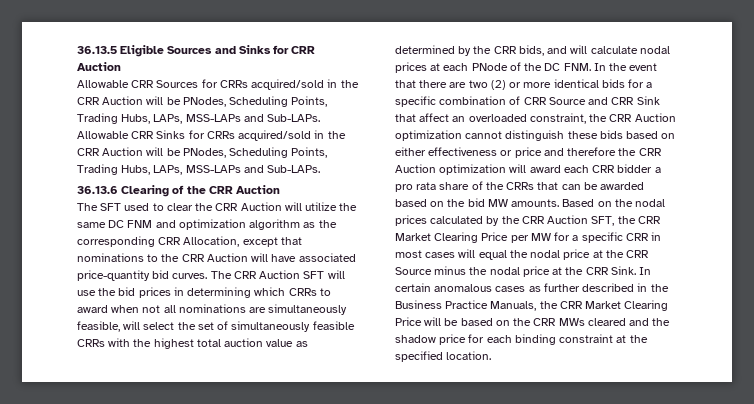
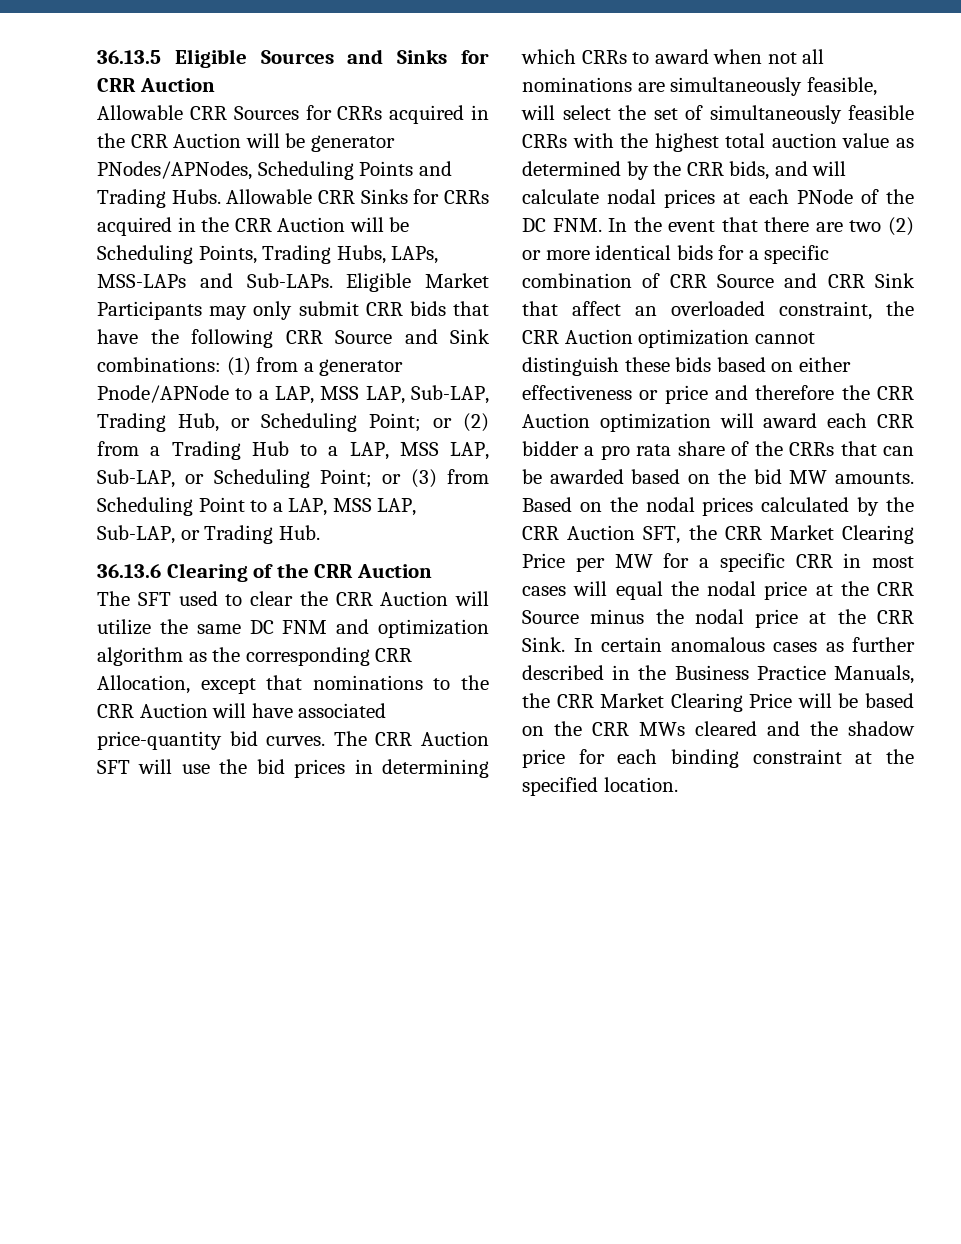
- Allowable CRR Sources for CRRs acquired/sold in the CRR Auction will be PNodes, Scheduling Points, Trading Hubs, LAPs, MSS-LAPs and Sub-LAPs. Allowable CRR Sinks for CRRs acquired/sold in the CRR Auction will be PNodes, Scheduling Points, Trading Hubs, LAPs, MSS-LAPs and Sub-LAPs.
+ Allowable CRR Sources for CRRs acquired in the CRR Auction will be generator PNodes/APNodes, Scheduling Points and Trading Hubs. Allowable CRR Sinks for CRRs acquired in the CRR Auction will be Scheduling Points, Trading Hubs, LAPs, MSS-LAPs and Sub-LAPs. Eligible Market Participants may only submit CRR bids that have the following CRR Source and Sink combinations: (1) from a generator Pnode/APNode to a LAP, MSS LAP, Sub-LAP, Trading Hub, or Scheduling Point; or (2) from a Trading Hub to a LAP, MSS LAP, Sub-LAP, or Scheduling Point; or (3) from Scheduling Point to a LAP, MSS LAP, Sub-LAP, or Trading Hub.

